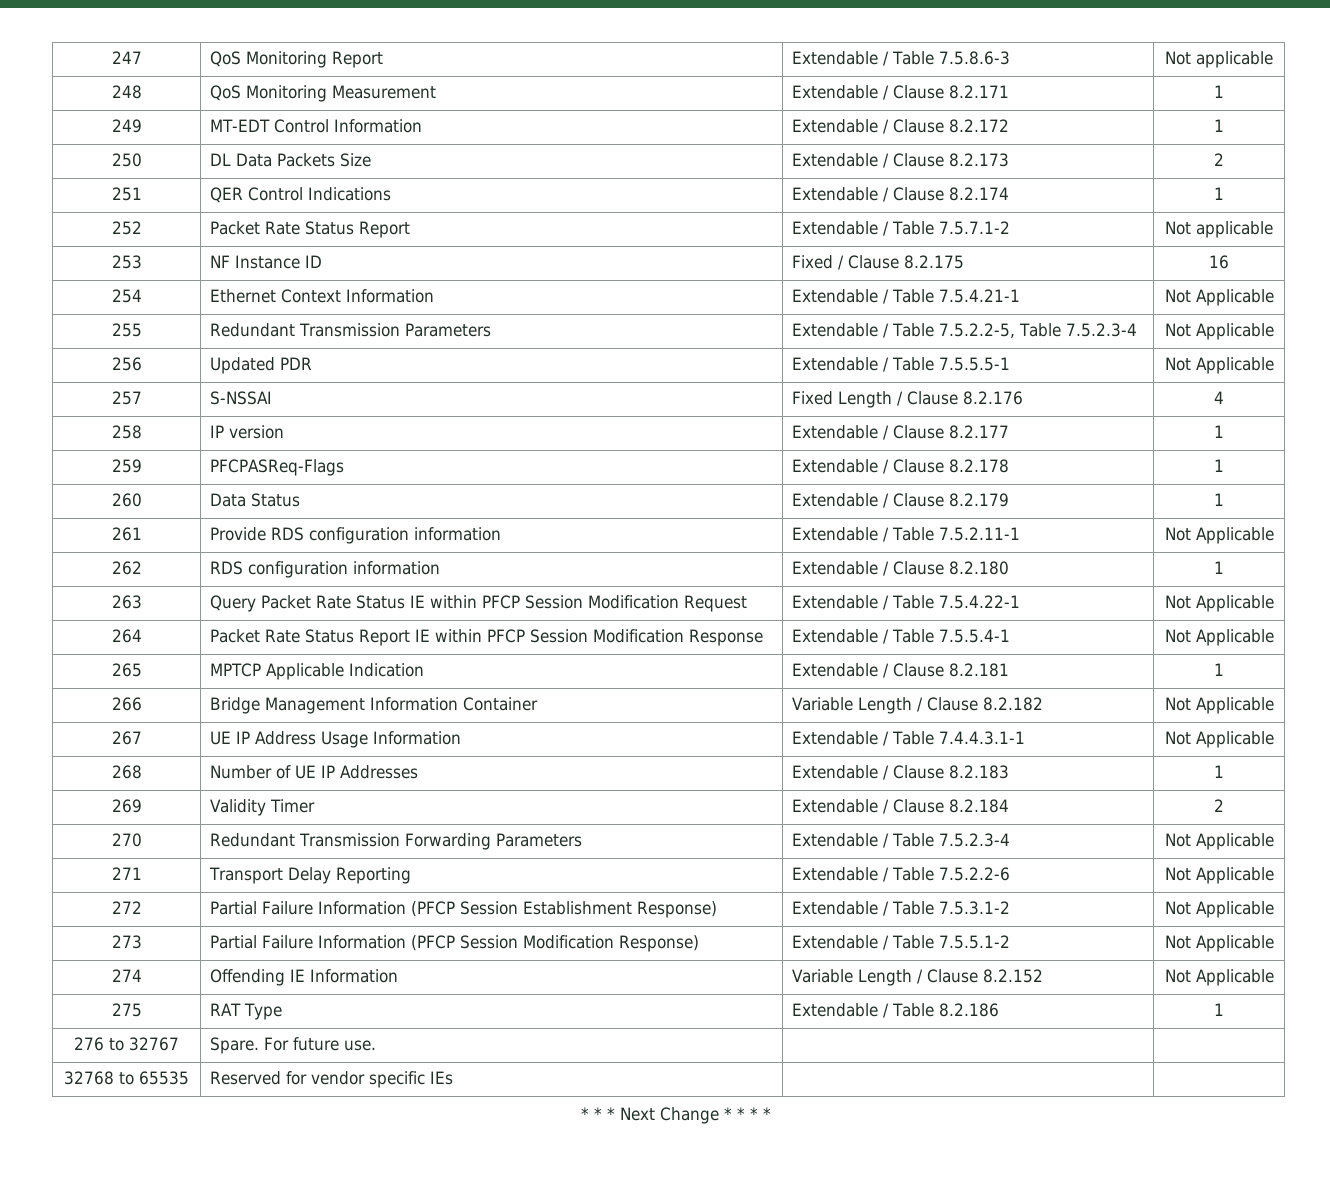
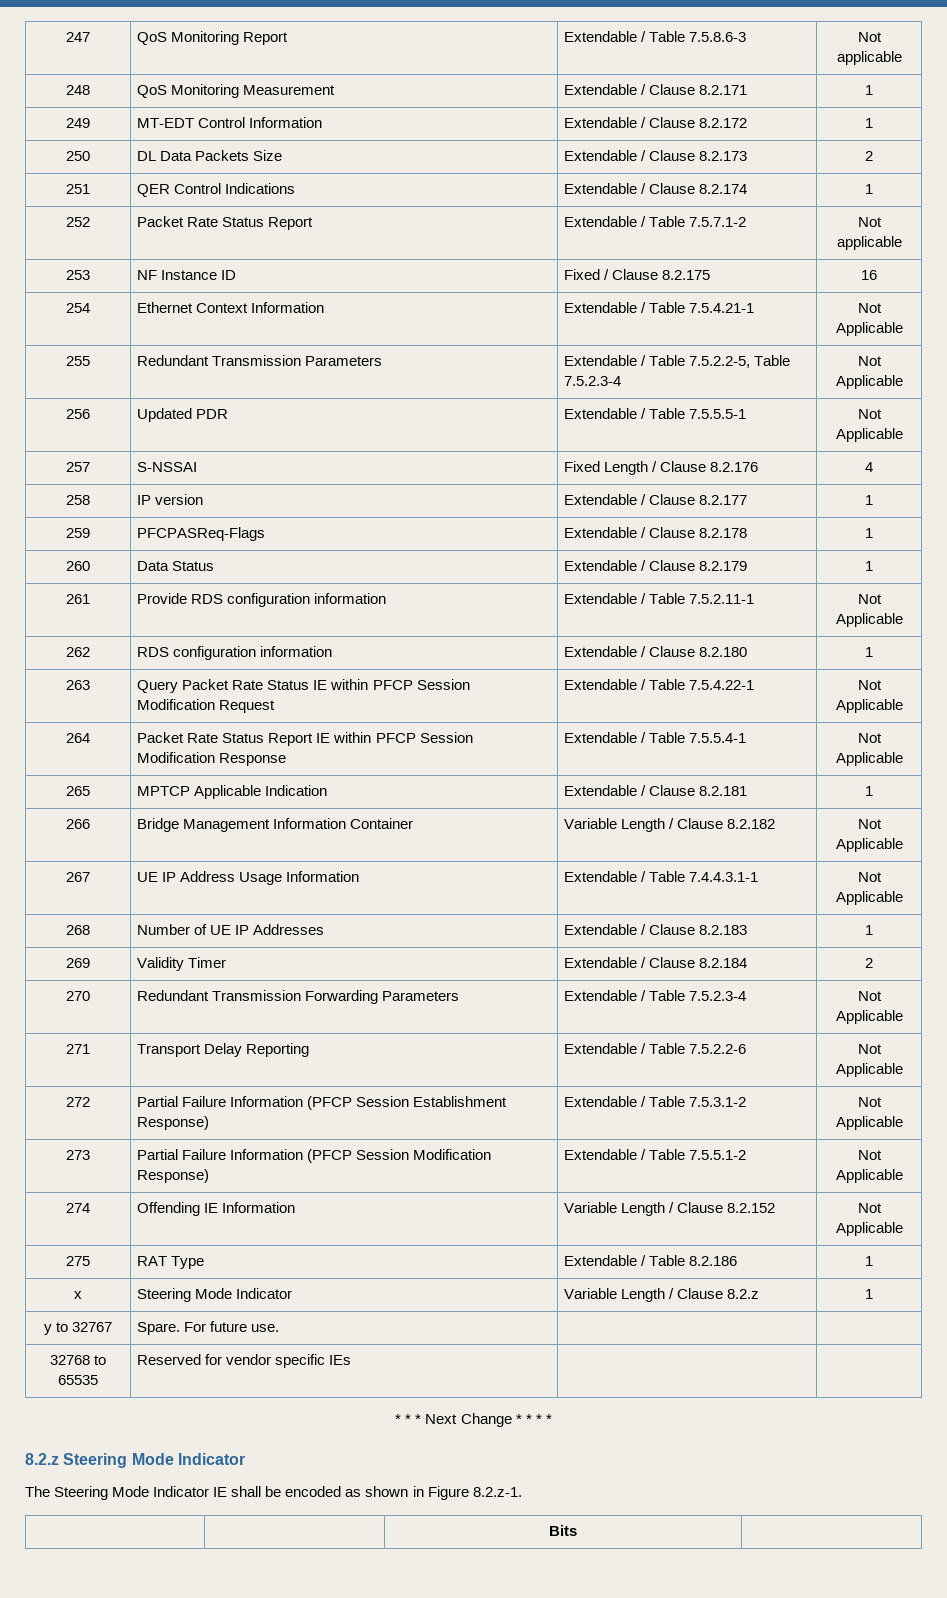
- 276 to 32767 | Spare. For future use. | |
+ x | Steering Mode Indicator | Variable Length / Clause 8.2.z | 1
+ y to 32767 | Spare. For future use. | |
+ 8.2.z Steering Mode Indicator
+ The Steering Mode Indicator IE shall be encoded as shown in Figure 8.2.z-1.
+ | | Bits |

